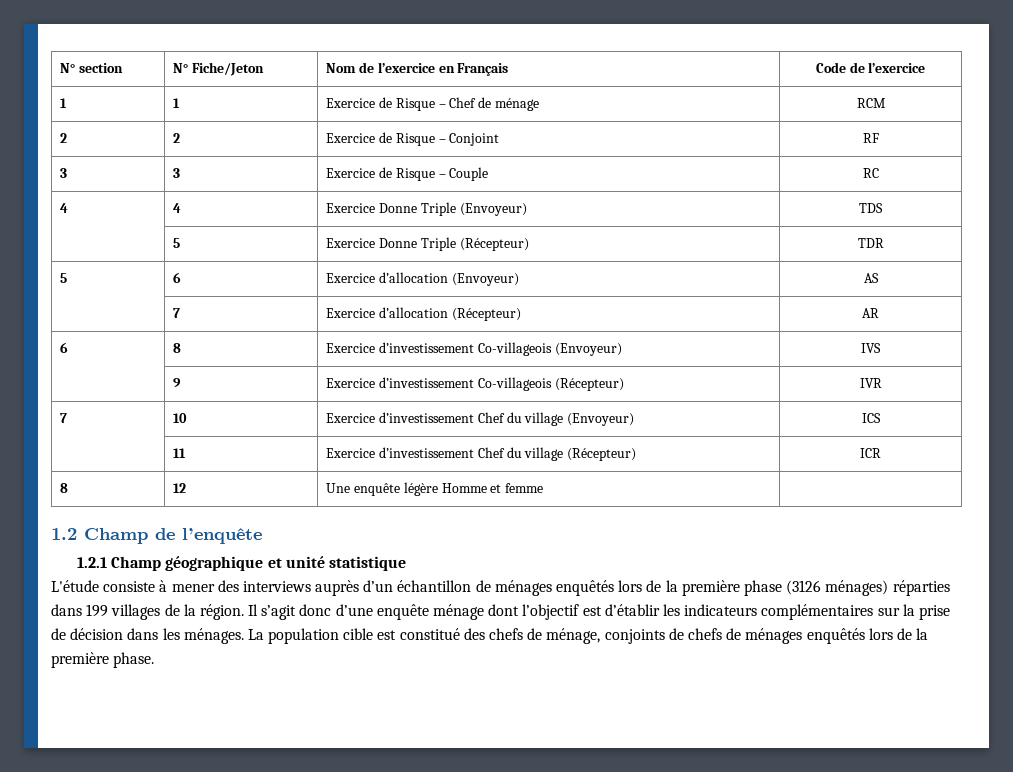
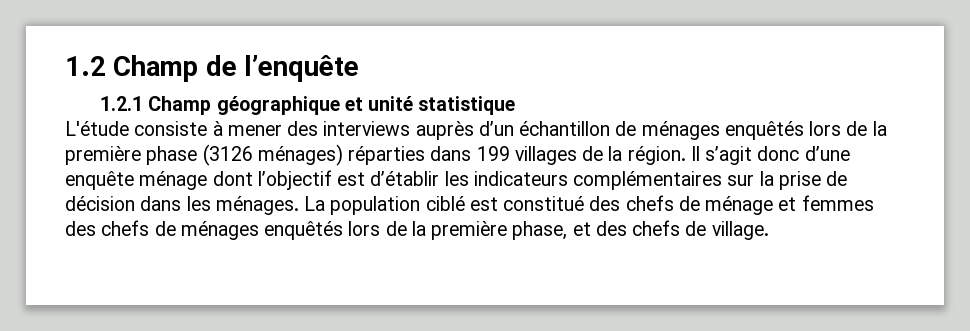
- N° section | N° Fiche/Jeton | Nom de l’exercice en Français | Code de l’exercice
- 1 | 1 | Exercice de Risque – Chef de ménage | RCM
- 2 | 2 | Exercice de Risque – Conjoint | RF
- 3 | 3 | Exercice de Risque – Couple | RC
- 4 | 4 | Exercice Donne Triple (Envoyeur) | TDS
- | 5 | Exercice Donne Triple (Récepteur) | TDR
- 5 | 6 | Exercice d’allocation (Envoyeur) | AS
- | 7 | Exercice d’allocation (Récepteur) | AR
- 6 | 8 | Exercice d’investissement Co-villageois (Envoyeur) | IVS
- | 9 | Exercice d’investissement Co-villageois (Récepteur) | IVR
- 7 | 10 | Exercice d’investissement Chef du village (Envoyeur) | ICS
- | 11 | Exercice d’investissement Chef du village (Récepteur) | ICR
- 8 | 12 | Une enquête légère Homme et femme |
- La population cible est constitué des chefs de ménage, conjoints de chefs de ménages enquêtés lors de la première phase.
+ La population ciblé est constitué des chefs de ménage et femmes des chefs de ménages enquêtés lors de la première phase, et des chefs de village.

